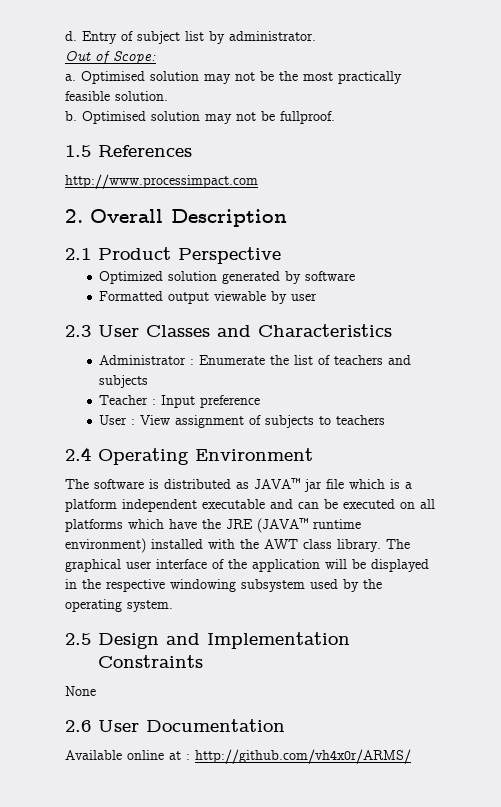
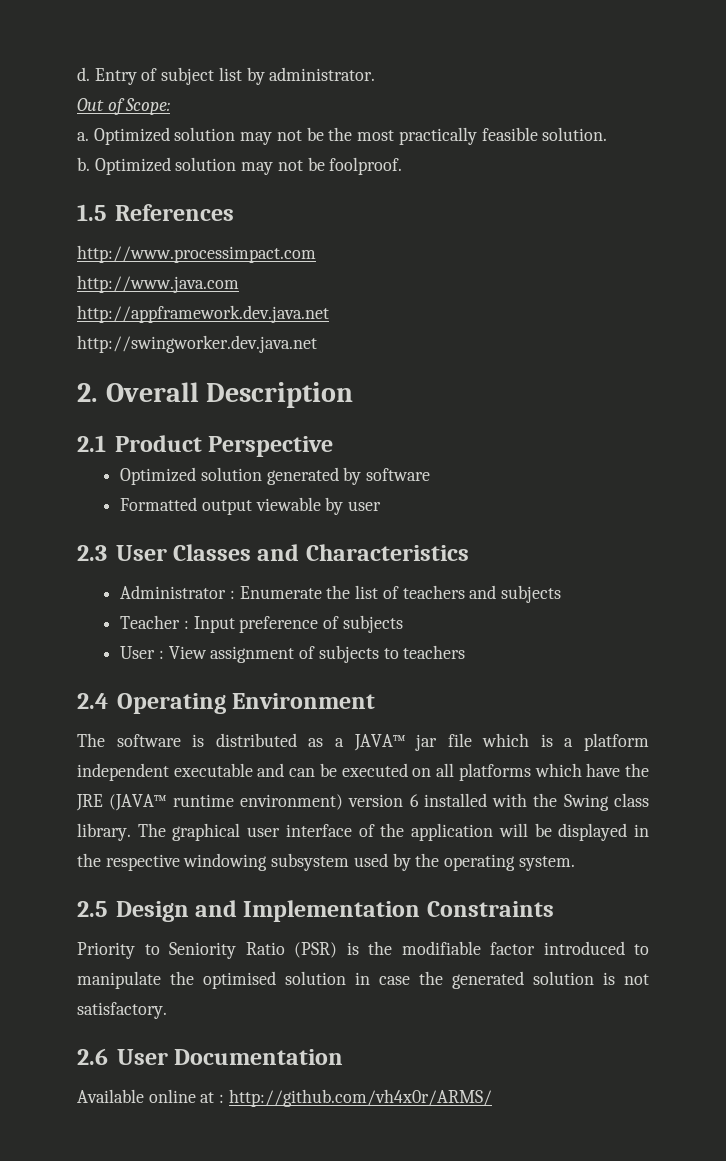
- Optimised solution may not be the most practically feasible solution.
+ Optimized solution may not be the most practically feasible solution.
- Optimised solution may not be fullproof.
+ Optimized solution may not be foolproof.
+ http://www.java.com
+ http://appframework.dev.java.net
+ http://swingworker.dev.java.net
- Teacher : Input preference
+ Teacher : Input preference of subjects
- The software is distributed as JAVA™ jar file which is a platform independent executable and can be executed on all platforms which have the JRE (JAVA™ runtime environment) installed with the AWT class library.
+ The software is distributed as a JAVA™ jar file which is a platform independent executable and can be executed on all platforms which have the JRE (JAVA™ runtime environment) version 6 installed with the Swing class library.
- None
+ Priority to Seniority Ratio (PSR) is the modifiable factor introduced to manipulate the optimised solution in case the generated solution is not satisfactory.

